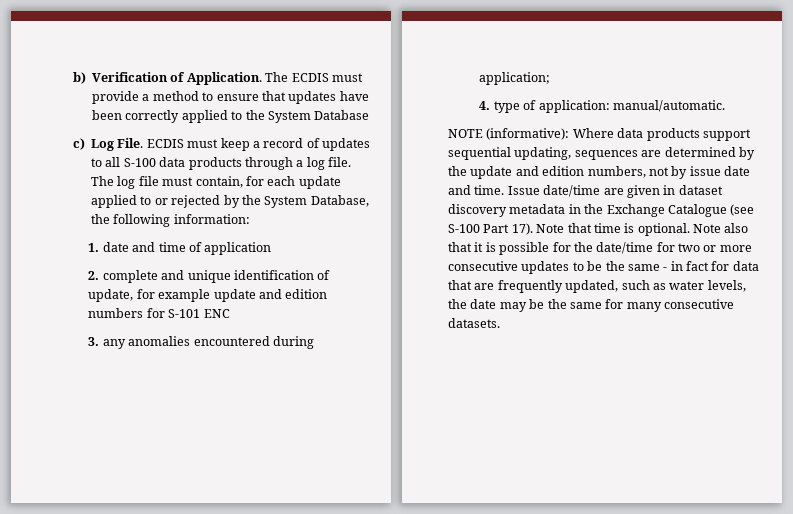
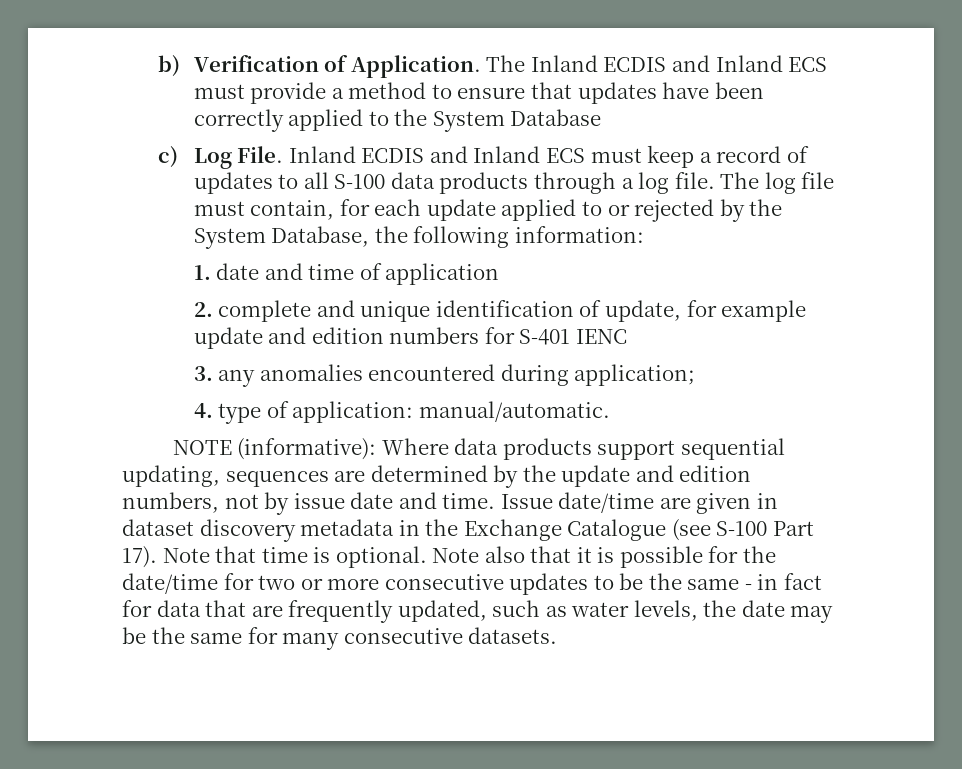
- The ECDIS must provide a method to ensure that updates have been correctly applied to the System Database
+ The Inland ECDIS and Inland ECS must provide a method to ensure that updates have been correctly applied to the System Database
- ECDIS must keep a record of updates to all S-100 data products through a log file.
+ Inland ECDIS and Inland ECS must keep a record of updates to all S-100 data products through a log file.
- 2. complete and unique identification of update, for example update and edition numbers for S-101 ENC
+ 2. complete and unique identification of update, for example update and edition numbers for S-401 IENC

